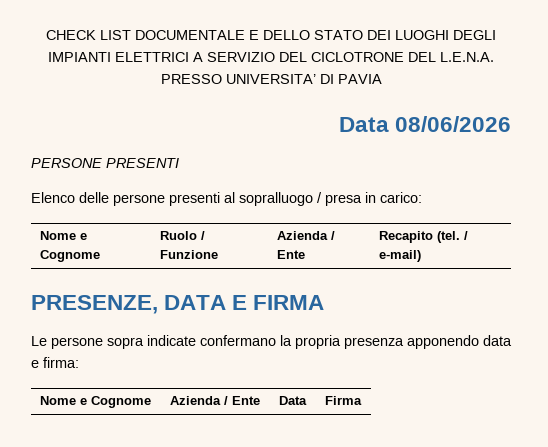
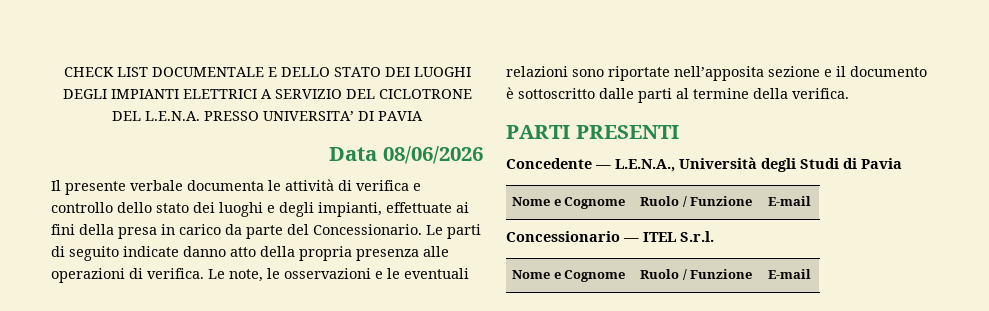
- PERSONE PRESENTI
- Elenco delle persone presenti al sopralluogo / presa in carico:
- Nome e Cognome | Ruolo / Funzione | Azienda / Ente | Recapito (tel. / e-mail)
- PRESENZE, DATA E FIRMA
- Le persone sopra indicate confermano la propria presenza apponendo data e firma:
- Nome e Cognome | Azienda / Ente | Data | Firma
+ Il presente verbale documenta le attività di verifica e controllo dello stato dei luoghi e degli impianti, effettuate ai fini della presa in carico da parte del Concessionario. Le parti di seguito indicate danno atto della propria presenza alle operazioni di verifica. Le note, le osservazioni e le eventuali relazioni sono riportate nell’apposita sezione e il documento è sottoscritto dalle parti al termine della verifica.
+ PARTI PRESENTI
+ Concedente — L.E.N.A., Università degli Studi di Pavia
+ Nome e Cognome | Ruolo / Funzione | E-mail
+ Concessionario — ITEL S.r.l.
+ Nome e Cognome | Ruolo / Funzione | E-mail

